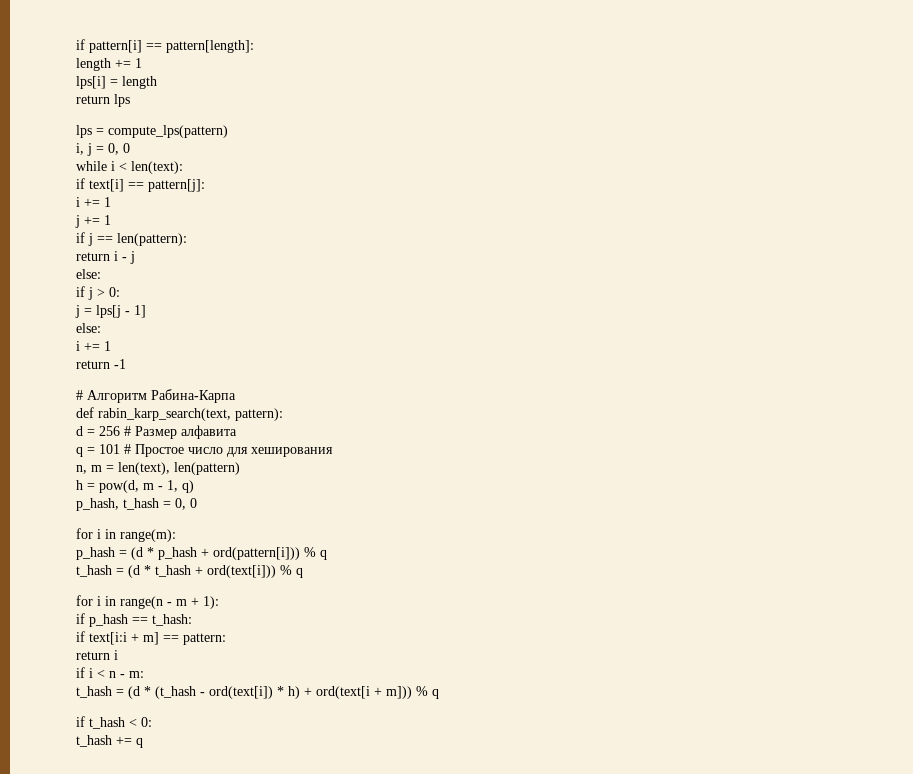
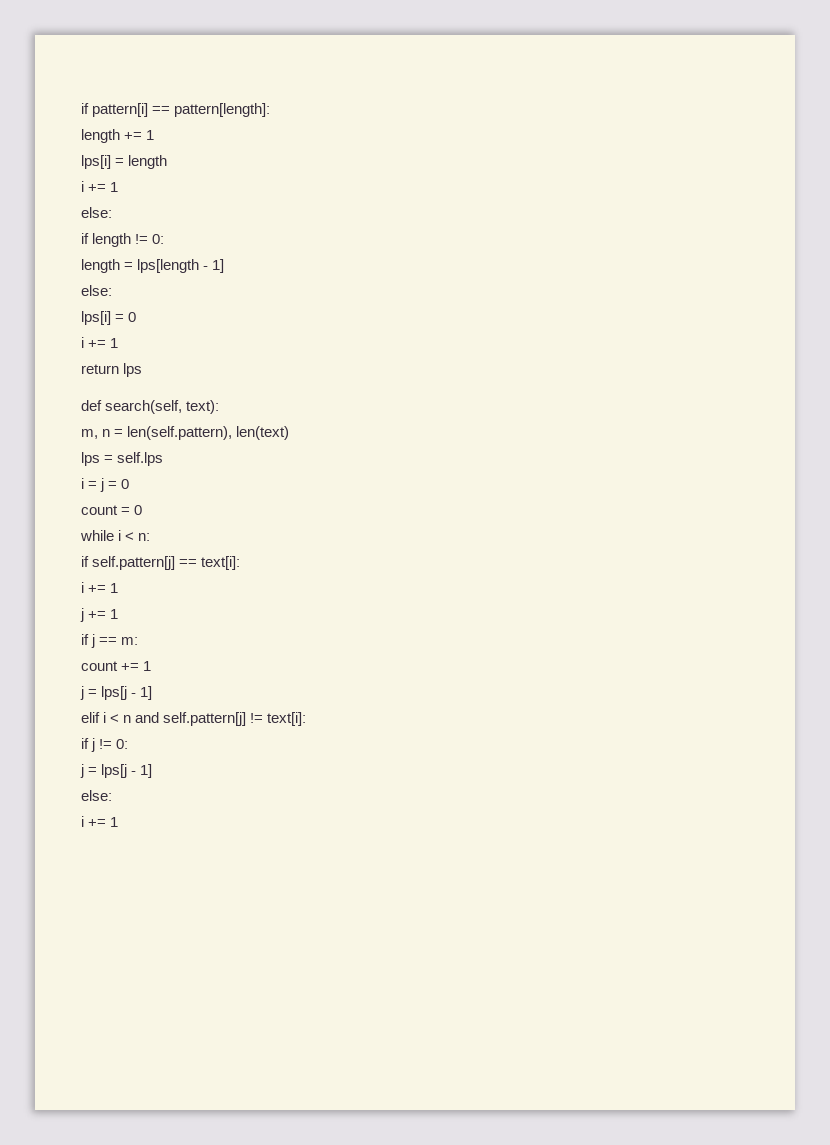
  lps[i] = length
+ i += 1
+ else:
+ if length != 0:
+ length = lps[length - 1]
+ else:
+ lps[i] = 0
+ i += 1
  return lps
- lps = compute_lps(pattern)
- i, j = 0, 0
+ def search(self, text):
+ m, n = len(self.pattern), len(text)
+ lps = self.lps
+ i = j = 0
+ count = 0
- while i < len(text):
- if text[i] == pattern[j]:
+ while i < n:
+ if self.pattern[j] == text[i]:
- if j == len(pattern):
- return i - j
- else:
- if j > 0:
+ if j == m:
+ count += 1
+ j = lps[j - 1]
+ elif i < n and self.pattern[j] != text[i]:
+ if j != 0:
- return -1
- # Алгоритм Рабина-Карпа
- def rabin_karp_search(text, pattern):
- d = 256 # Размер алфавита
- q = 101 # Простое число для хеширования
- n, m = len(text), len(pattern)
- h = pow(d, m - 1, q)
- p_hash, t_hash = 0, 0
- for i in range(m):
- p_hash = (d * p_hash + ord(pattern[i])) % q
- t_hash = (d * t_hash + ord(text[i])) % q
- for i in range(n - m + 1):
- if p_hash == t_hash:
- if text[i:i + m] == pattern:
- return i
- if i < n - m:
- t_hash = (d * (t_hash - ord(text[i]) * h) + ord(text[i + m])) % q
- if t_hash < 0:
- t_hash += q

